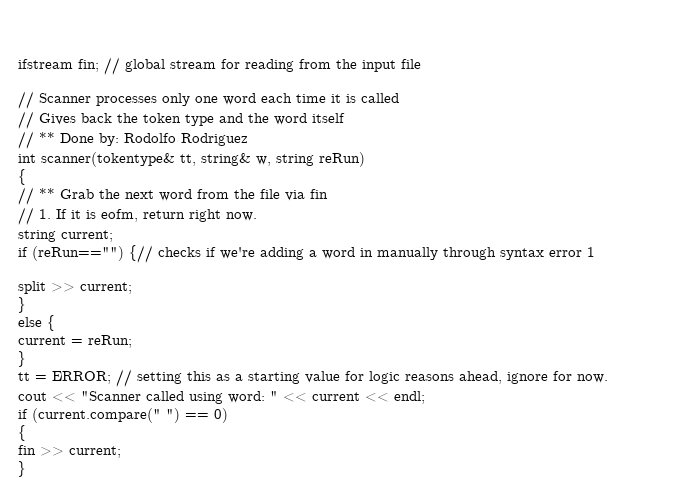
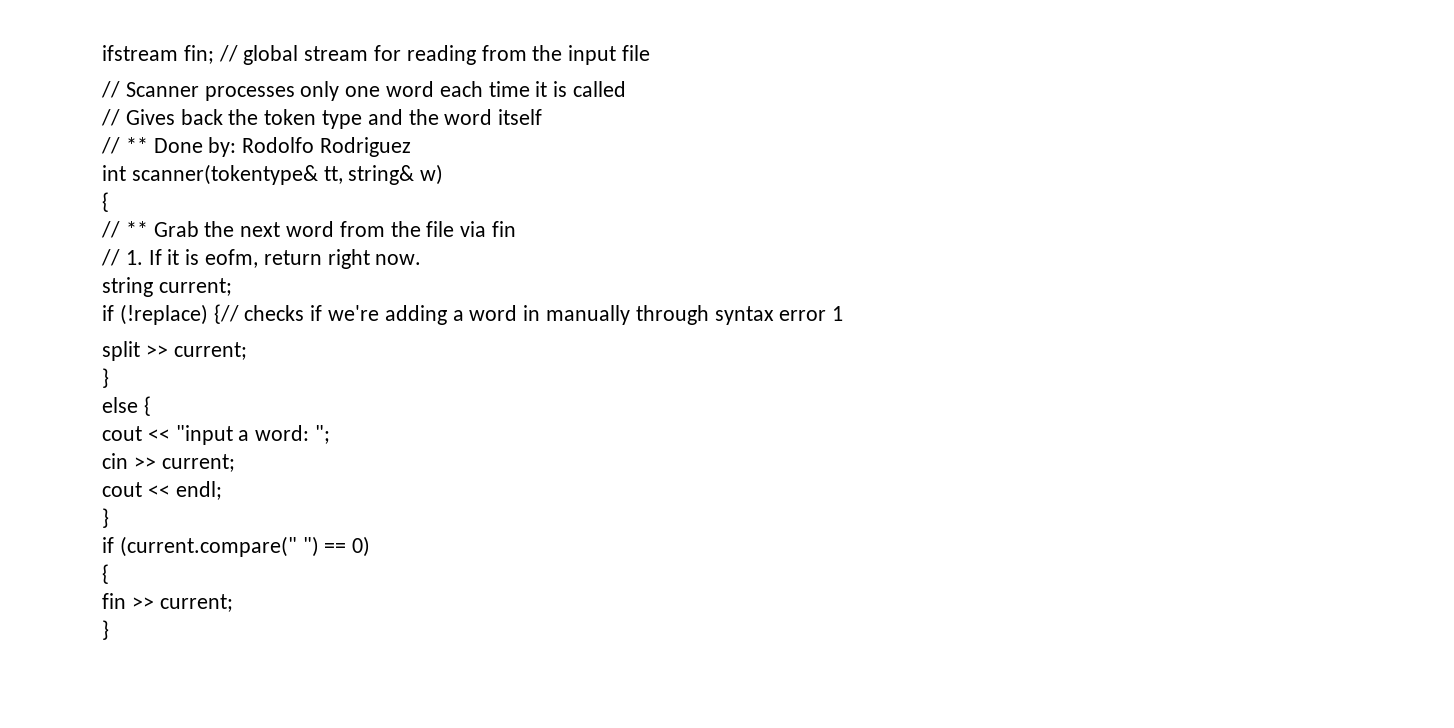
- int scanner(tokentype& tt, string& w, string reRun)
+ int scanner(tokentype& tt, string& w)
- if (reRun=="") {// checks if we're adding a word in manually through syntax error 1
+ if (!replace) {// checks if we're adding a word in manually through syntax error 1
- current = reRun;
+ cout << "input a word: ";
+ cin >> current;
+ cout << endl;
  }
- tt = ERROR; // setting this as a starting value for logic reasons ahead, ignore for now.
- cout << "Scanner called using word: " << current << endl;

